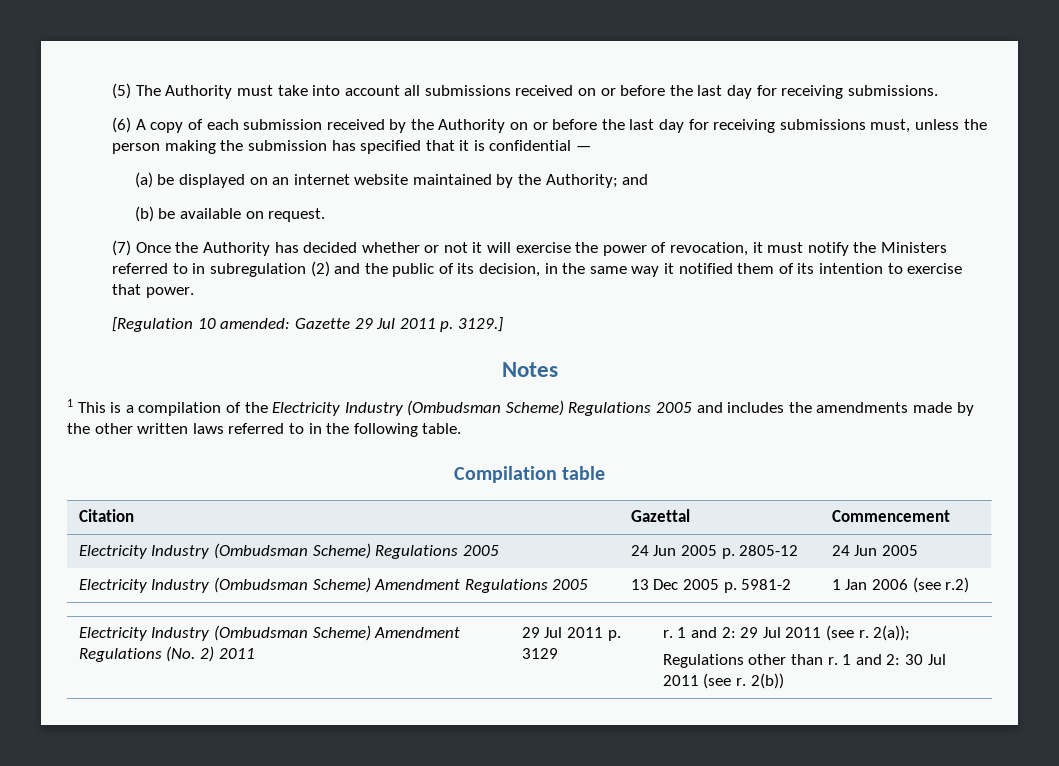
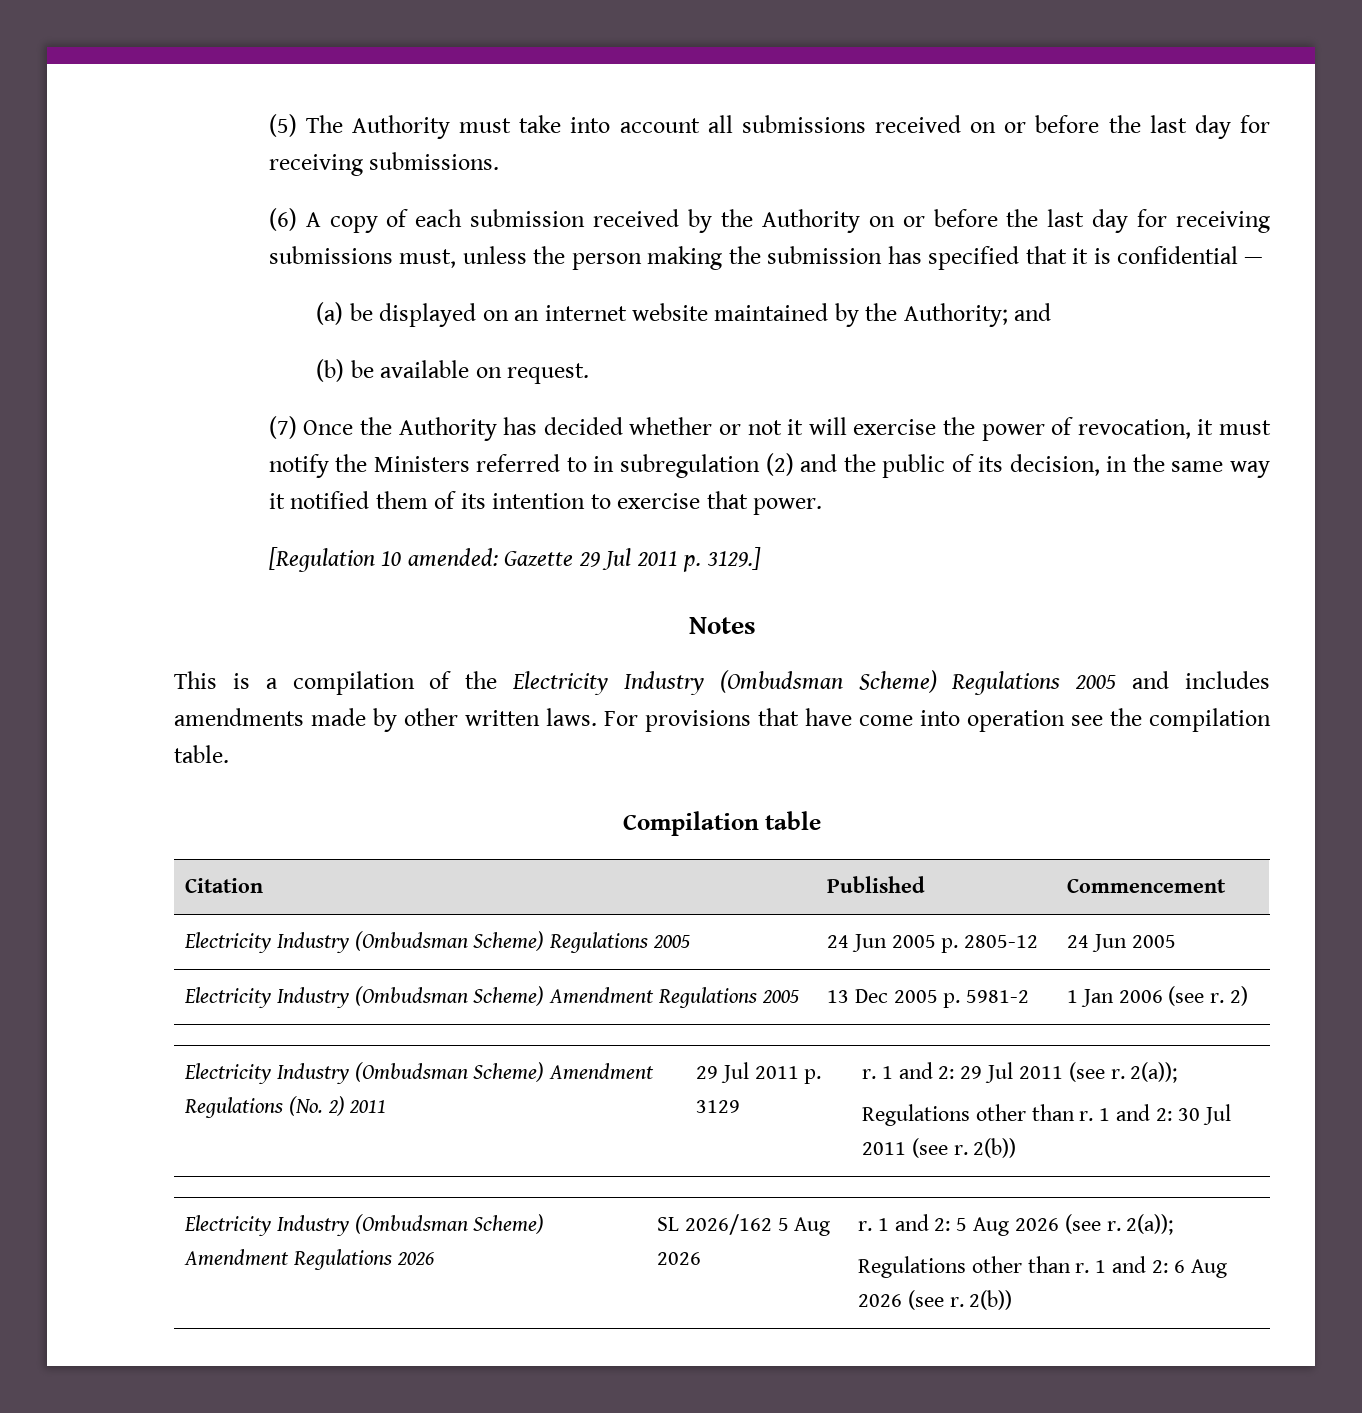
- 1 This is a compilation of the Electricity Industry (Ombudsman Scheme) Regulations 2005 and includes the amendments made by the other written laws referred to in the following table.
+ This is a compilation of the Electricity Industry (Ombudsman Scheme) Regulations 2005 and includes amendments made by other written laws. For provisions that have come into operation see the compilation table.
- Citation | Gazettal | Commencement
+ Citation | Published | Commencement
- Electricity Industry (Ombudsman Scheme) Amendment Regulations 2005 | 13 Dec 2005 p. 5981-2 | 1 Jan 2006 (see r.2)
+ Electricity Industry (Ombudsman Scheme) Amendment Regulations 2005 | 13 Dec 2005 p. 5981-2 | 1 Jan 2006 (see r. 2)
+ Electricity Industry (Ombudsman Scheme) Amendment Regulations 2026 | SL 2026/162 5 Aug 2026 | r. 1 and 2: 5 Aug 2026 (see r. 2(a));
+ Regulations other than r. 1 and 2: 6 Aug 2026 (see r. 2(b))

